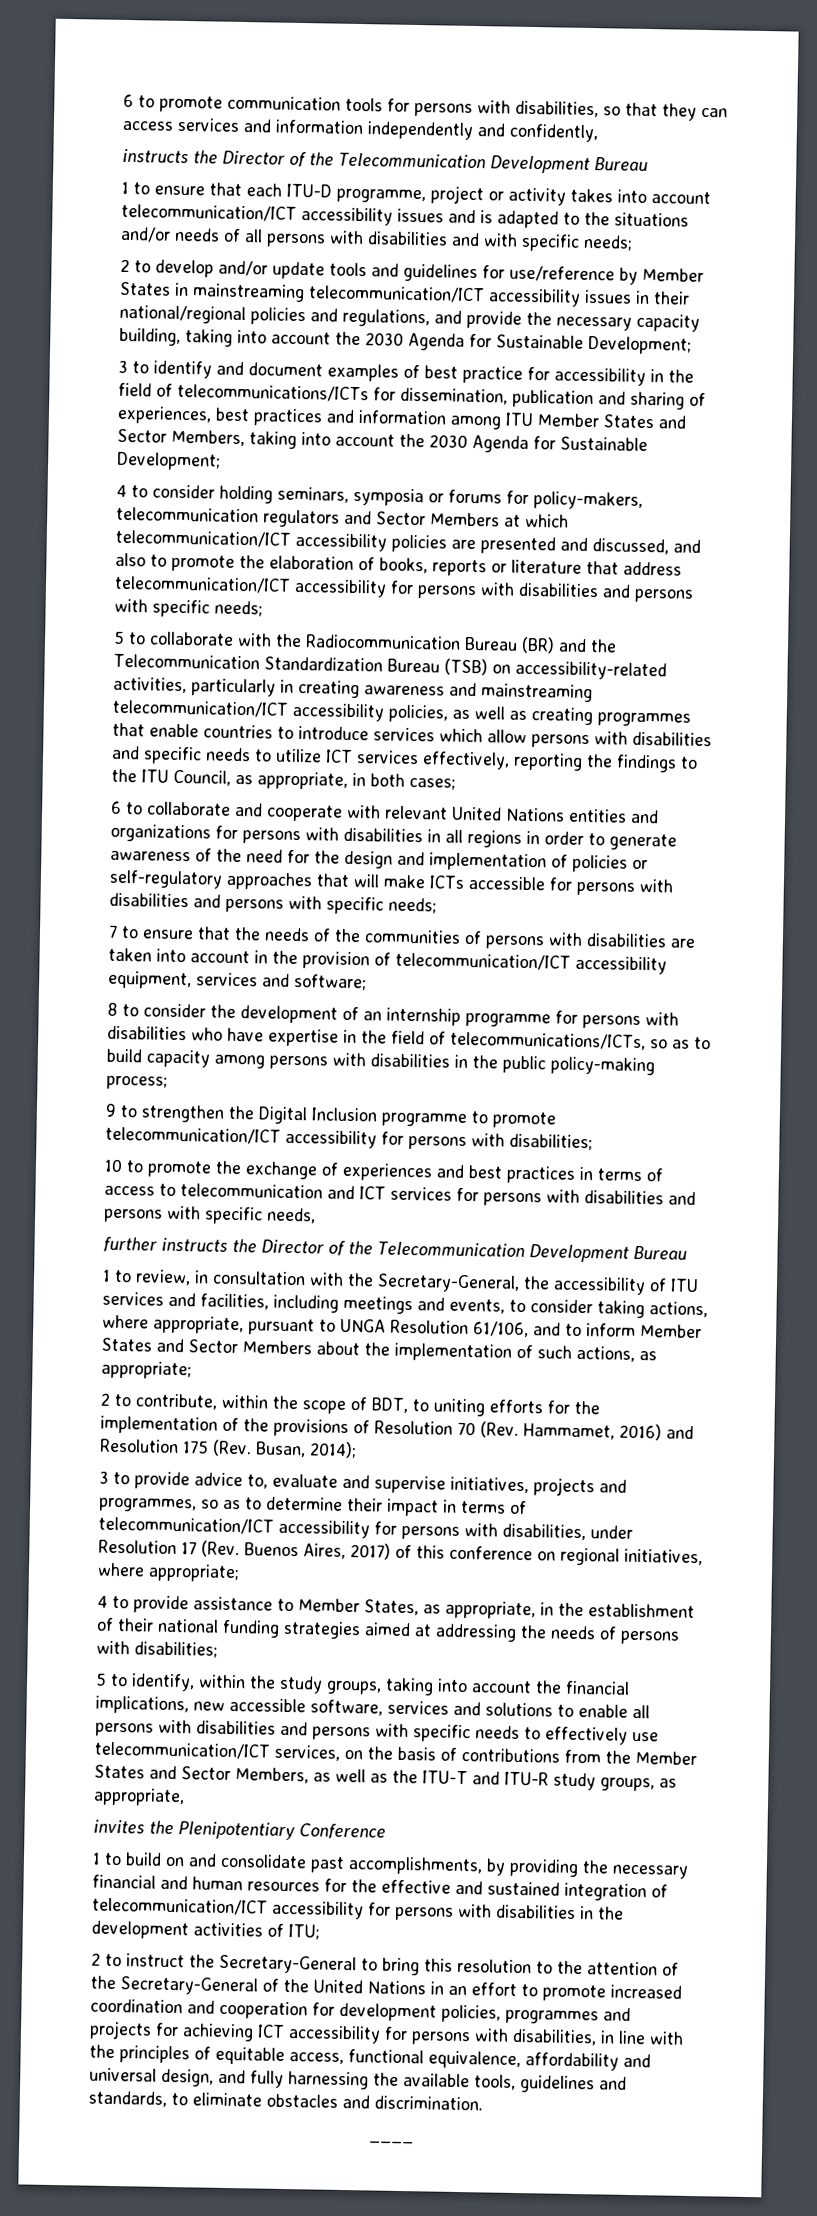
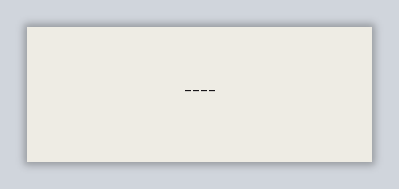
- 6 to promote communication tools for persons with disabilities, so that they can access services and information independently and confidently,
- instructs the Director of the Telecommunication Development Bureau
- 1 to ensure that each ITU-D programme, project or activity takes into account telecommunication/ICT accessibility issues and is adapted to the situations and/or needs of all persons with disabilities and with specific needs;
- 2 to develop and/or update tools and guidelines for use/reference by Member States in mainstreaming telecommunication/ICT accessibility issues in their national/regional policies and regulations, and provide the necessary capacity building, taking into account the 2030 Agenda for Sustainable Development;
- 3 to identify and document examples of best practice for accessibility in the field of telecommunications/ICTs for dissemination, publication and sharing of experiences, best practices and information among ITU Member States and Sector Members, taking into account the 2030 Agenda for Sustainable Development;
- 4 to consider holding seminars, symposia or forums for policy-makers, telecommunication regulators and Sector Members at which telecommunication/ICT accessibility policies are presented and discussed, and also to promote the elaboration of books, reports or literature that address telecommunication/ICT accessibility for persons with disabilities and persons with specific needs;
- 5 to collaborate with the Radiocommunication Bureau (BR) and the Telecommunication Standardization Bureau (TSB) on accessibility-related activities, particularly in creating awareness and mainstreaming telecommunication/ICT accessibility policies, as well as creating programmes that enable countries to introduce services which allow persons with disabilities and specific needs to utilize ICT services effectively, reporting the findings to the ITU Council, as appropriate, in both cases;
- 6 to collaborate and cooperate with relevant United Nations entities and organizations for persons with disabilities in all regions in order to generate awareness of the need for the design and implementation of policies or self-regulatory approaches that will make ICTs accessible for persons with disabilities and persons with specific needs;
- 7 to ensure that the needs of the communities of persons with disabilities are taken into account in the provision of telecommunication/ICT accessibility equipment, services and software;
- 8 to consider the development of an internship programme for persons with disabilities who have expertise in the field of telecommunications/ICTs, so as to build capacity among persons with disabilities in the public policy-making process;
- 9 to strengthen the Digital Inclusion programme to promote telecommunication/ICT accessibility for persons with disabilities;
- 10 to promote the exchange of experiences and best practices in terms of access to telecommunication and ICT services for persons with disabilities and persons with specific needs,
- further instructs the Director of the Telecommunication Development Bureau
- 1 to review, in consultation with the Secretary-General, the accessibility of ITU services and facilities, including meetings and events, to consider taking actions, where appropriate, pursuant to UNGA Resolution 61/106, and to inform Member States and Sector Members about the implementation of such actions, as appropriate;
- 2 to contribute, within the scope of BDT, to uniting efforts for the implementation of the provisions of Resolution 70 (Rev. Hammamet, 2016) and Resolution 175 (Rev. Busan, 2014);
- 3 to provide advice to, evaluate and supervise initiatives, projects and programmes, so as to determine their impact in terms of telecommunication/ICT accessibility for persons with disabilities, under Resolution 17 (Rev. Buenos Aires, 2017) of this conference on regional initiatives, where appropriate;
- 4 to provide assistance to Member States, as appropriate, in the establishment of their national funding strategies aimed at addressing the needs of persons with disabilities;
- 5 to identify, within the study groups, taking into account the financial implications, new accessible software, services and solutions to enable all persons with disabilities and persons with specific needs to effectively use telecommunication/ICT services, on the basis of contributions from the Member States and Sector Members, as well as the ITU-T and ITU-R study groups, as appropriate,
- invites the Plenipotentiary Conference
- 1 to build on and consolidate past accomplishments, by providing the necessary financial and human resources for the effective and sustained integration of telecommunication/ICT accessibility for persons with disabilities in the development activities of ITU;
- 2 to instruct the Secretary-General to bring this resolution to the attention of the Secretary-General of the United Nations in an effort to promote increased coordination and cooperation for development policies, programmes and projects for achieving ICT accessibility for persons with disabilities, in line with the principles of equitable access, functional equivalence, affordability and universal design, and fully harnessing the available tools, guidelines and standards, to eliminate obstacles and discrimination.

